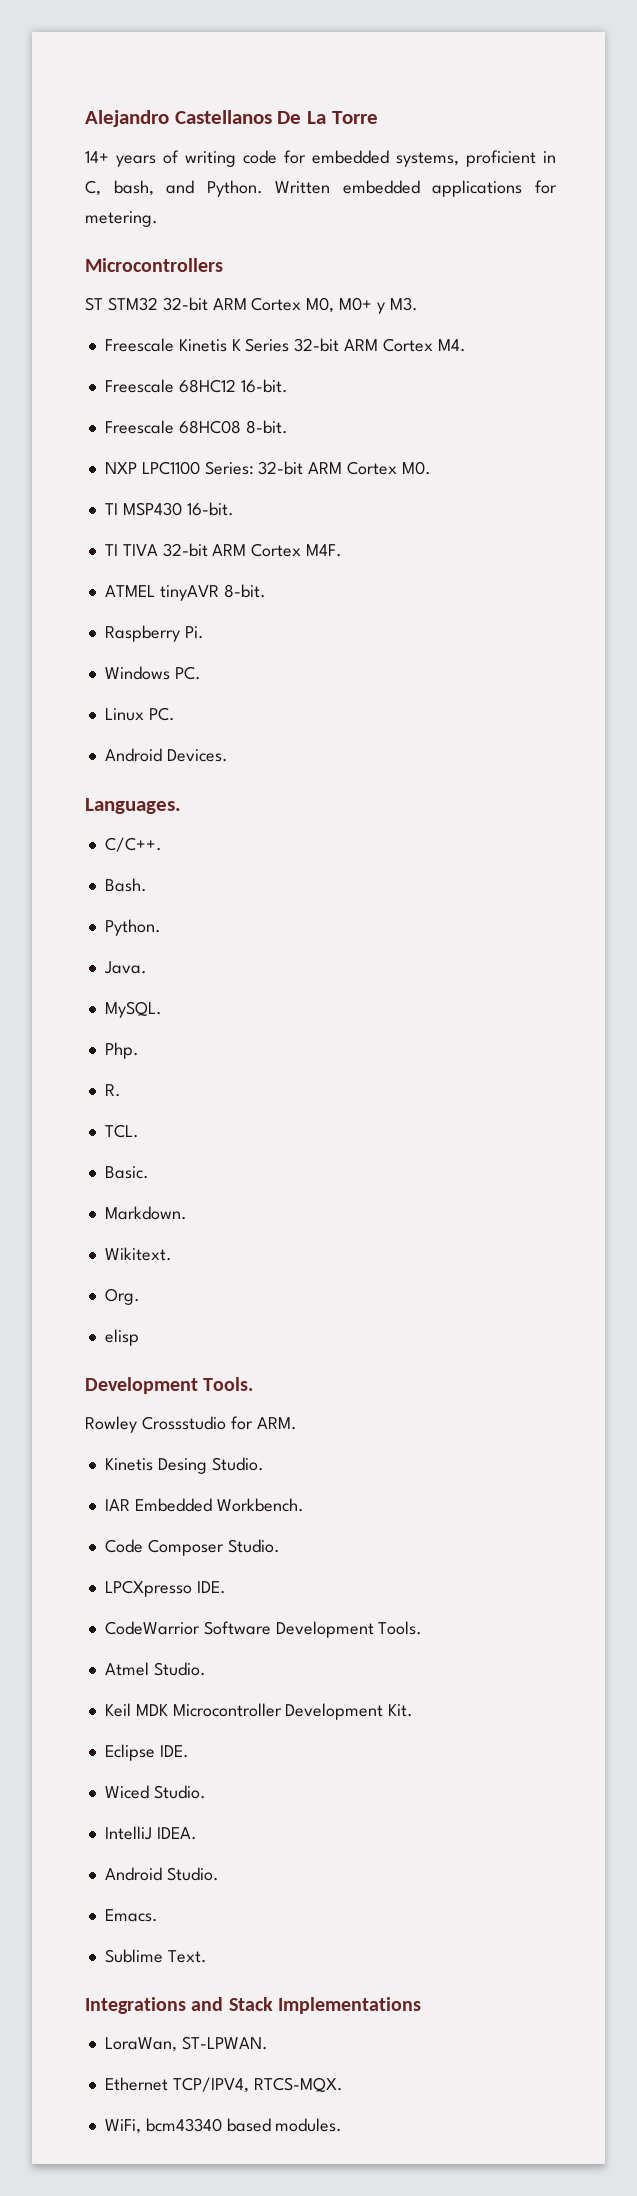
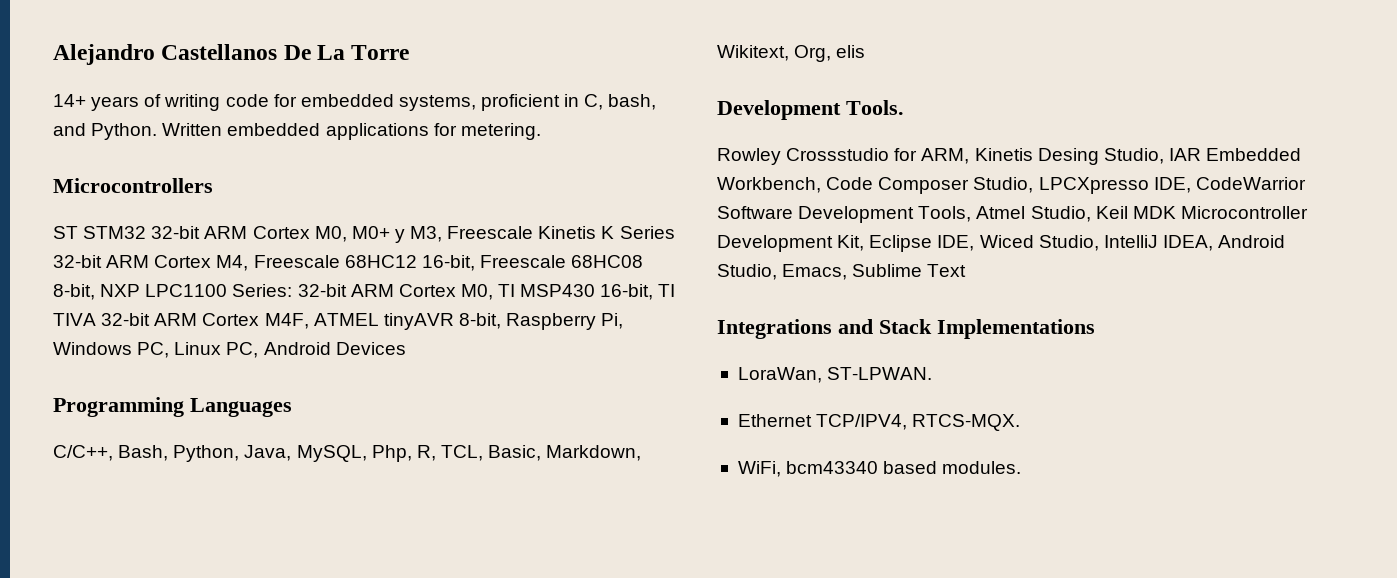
- ST STM32 32-bit ARM Cortex M0, M0+ y M3.
- Freescale Kinetis K Series 32-bit ARM Cortex M4.
- Freescale 68HC12 16-bit.
- Freescale 68HC08 8-bit.
- NXP LPC1100 Series: 32-bit ARM Cortex M0.
- TI MSP430 16-bit.
- TI TIVA 32-bit ARM Cortex M4F.
- ATMEL tinyAVR 8-bit.
- Raspberry Pi.
- Windows PC.
- Linux PC.
- Android Devices.
- Languages.
- C/C++.
- Bash.
- Python.
- Java.
- MySQL.
- Php.
- R.
- TCL.
- Basic.
- Markdown.
- Wikitext.
- Org.
- elisp
+ ST STM32 32-bit ARM Cortex M0, M0+ y M3, Freescale Kinetis K Series 32-bit ARM Cortex M4, Freescale 68HC12 16-bit, Freescale 68HC08 8-bit, NXP LPC1100 Series: 32-bit ARM Cortex M0, TI MSP430 16-bit, TI TIVA 32-bit ARM Cortex M4F, ATMEL tinyAVR 8-bit, Raspberry Pi, Windows PC, Linux PC, Android Devices
+ Programming Languages
+ C/C++, Bash, Python, Java, MySQL, Php, R, TCL, Basic, Markdown, Wikitext, Org, elis
- Rowley Crossstudio for ARM.
- Kinetis Desing Studio.
- IAR Embedded Workbench.
- Code Composer Studio.
- LPCXpresso IDE.
- CodeWarrior Software Development Tools.
- Atmel Studio.
- Keil MDK Microcontroller Development Kit.
- Eclipse IDE.
- Wiced Studio.
- IntelliJ IDEA.
- Android Studio.
- Emacs.
- Sublime Text.
+ Rowley Crossstudio for ARM, Kinetis Desing Studio, IAR Embedded Workbench, Code Composer Studio, LPCXpresso IDE, CodeWarrior Software Development Tools, Atmel Studio, Keil MDK Microcontroller Development Kit, Eclipse IDE, Wiced Studio, IntelliJ IDEA, Android Studio, Emacs, Sublime Text

